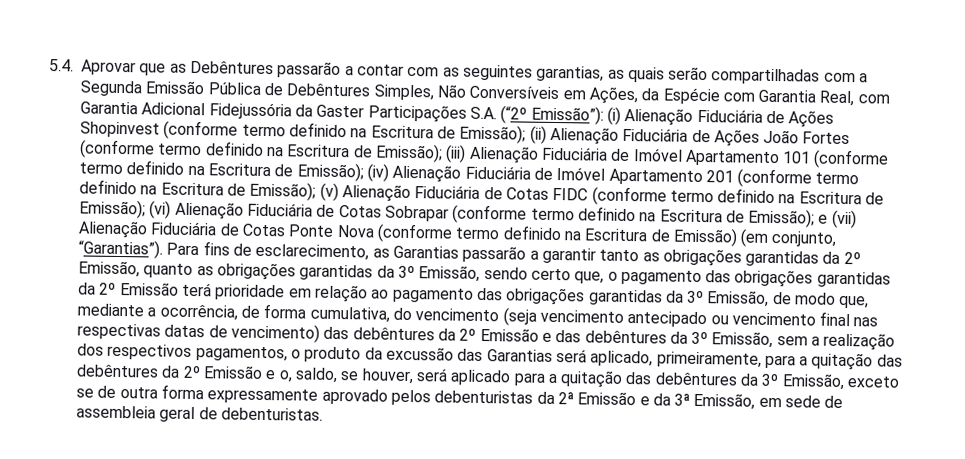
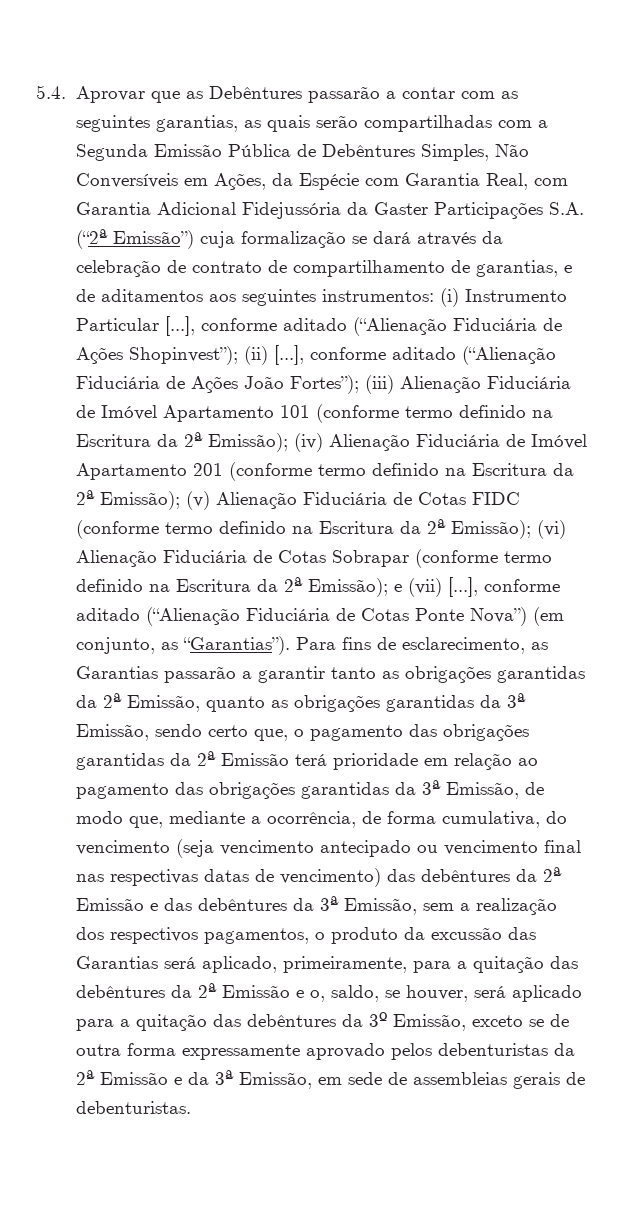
- 5.4. Aprovar que as Debêntures passarão a contar com as seguintes garantias, as quais serão compartilhadas com a Segunda Emissão Pública de Debêntures Simples, Não Conversíveis em Ações, da Espécie com Garantia Real, com Garantia Adicional Fidejussória da Gaster Participações S.A. (“2º Emissão”): (i) Alienação Fiduciária de Ações Shopinvest (conforme termo definido na Escritura de Emissão); (ii) Alienação Fiduciária de Ações João Fortes (conforme termo definido na Escritura de Emissão);
+ 5.4. Aprovar que as Debêntures passarão a contar com as seguintes garantias, as quais serão compartilhadas com a Segunda Emissão Pública de Debêntures Simples, Não Conversíveis em Ações, da Espécie com Garantia Real, com Garantia Adicional Fidejussória da Gaster Participações S.A. (“2ª Emissão”) cuja formalização se dará através da celebração de contrato de compartilhamento de garantias, e de aditamentos aos seguintes instrumentos: (i) Instrumento Particular [...], conforme aditado (“Alienação Fiduciária de Ações Shopinvest”); (ii) [...], conforme aditado (“Alienação Fiduciária de Ações João Fortes”);
- (iii) Alienação Fiduciária de Imóvel Apartamento 101 (conforme termo definido na Escritura de Emissão);
+ (iii) Alienação Fiduciária de Imóvel Apartamento 101 (conforme termo definido na Escritura da 2ª Emissão);
- (iv) Alienação Fiduciária de Imóvel Apartamento 201 (conforme termo definido na Escritura de Emissão);
+ (iv) Alienação Fiduciária de Imóvel Apartamento 201 (conforme termo definido na Escritura da 2ª Emissão);
- (v) Alienação Fiduciária de Cotas FIDC (conforme termo definido na Escritura de Emissão);
+ (v) Alienação Fiduciária de Cotas FIDC (conforme termo definido na Escritura da 2ª Emissão);
- (vi) Alienação Fiduciária de Cotas Sobrapar (conforme termo definido na Escritura de Emissão);
+ (vi) Alienação Fiduciária de Cotas Sobrapar (conforme termo definido na Escritura da 2ª Emissão);
- e (vii) Alienação Fiduciária de Cotas Ponte Nova (conforme termo definido na Escritura de Emissão) (em conjunto, “Garantias”).
+ e (vii) [...], conforme aditado (“Alienação Fiduciária de Cotas Ponte Nova”) (em conjunto, as “Garantias”).
- Para fins de esclarecimento, as Garantias passarão a garantir tanto as obrigações garantidas da 2º Emissão, quanto as obrigações garantidas da 3º Emissão, sendo certo que, o pagamento das obrigações garantidas da 2º Emissão terá prioridade em relação ao pagamento das obrigações garantidas da 3º Emissão, de modo que, mediante a ocorrência, de forma cumulativa, do vencimento (seja vencimento antecipado ou vencimento final nas respectivas datas de vencimento) das debêntures da 2º Emissão e das debêntures da 3º Emissão, sem a realização dos respectivos pagamentos, o produto da excussão das Garantias será aplicado, primeiramente, para a quitação das debêntures da 2º Emissão e o, saldo, se houver, será aplicado para a quitação das debêntures da 3º Emissão, exceto se de outra forma expressamente aprovado pelos debenturistas da 2ª Emissão e da 3ª Emissão, em sede de assembleia geral de debenturistas.
+ Para fins de esclarecimento, as Garantias passarão a garantir tanto as obrigações garantidas da 2ª Emissão, quanto as obrigações garantidas da 3ª Emissão, sendo certo que, o pagamento das obrigações garantidas da 2ª Emissão terá prioridade em relação ao pagamento das obrigações garantidas da 3ª Emissão, de modo que, mediante a ocorrência, de forma cumulativa, do vencimento (seja vencimento antecipado ou vencimento final nas respectivas datas de vencimento) das debêntures da 2ª Emissão e das debêntures da 3ª Emissão, sem a realização dos respectivos pagamentos, o produto da excussão das Garantias será aplicado, primeiramente, para a quitação das debêntures da 2ª Emissão e o, saldo, se houver, será aplicado para a quitação das debêntures da 3º Emissão, exceto se de outra forma expressamente aprovado pelos debenturistas da 2ª Emissão e da 3ª Emissão, em sede de assembleias gerais de debenturistas.

